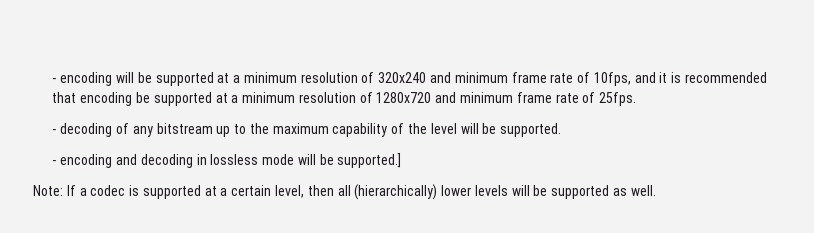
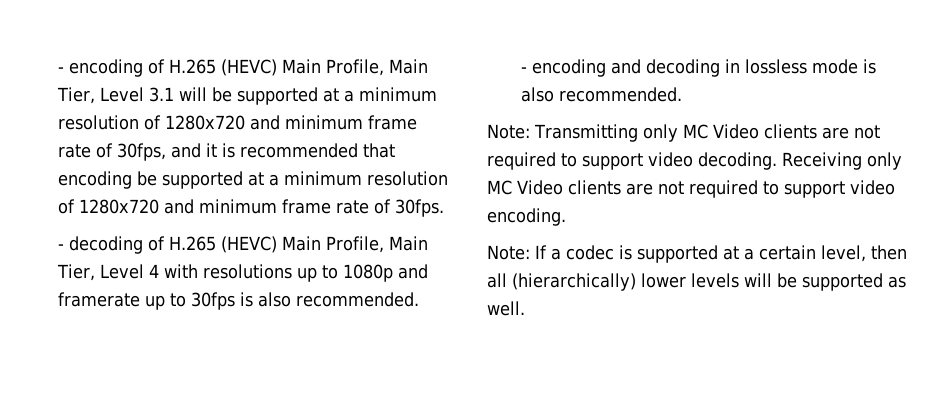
- - encoding will be supported at a minimum resolution of 320x240 and minimum frame rate of 10fps, and it is recommended that encoding be supported at a minimum resolution of 1280x720 and minimum frame rate of 25fps.
+ - encoding of H.265 (HEVC) Main Profile, Main Tier, Level 3.1 will be supported at a minimum resolution of 1280x720 and minimum frame rate of 30fps, and it is recommended that encoding be supported at a minimum resolution of 1280x720 and minimum frame rate of 30fps.
- - decoding of any bitstream up to the maximum capability of the level will be supported.
+ - decoding of H.265 (HEVC) Main Profile, Main Tier, Level 4 with resolutions up to 1080p and framerate up to 30fps is also recommended.
- - encoding and decoding in lossless mode will be supported.]
+ - encoding and decoding in lossless mode is also recommended.
+ Note: Transmitting only MC Video clients are not required to support video decoding. Receiving only MC Video clients are not required to support video encoding.

